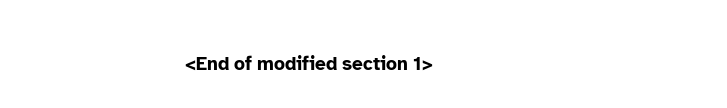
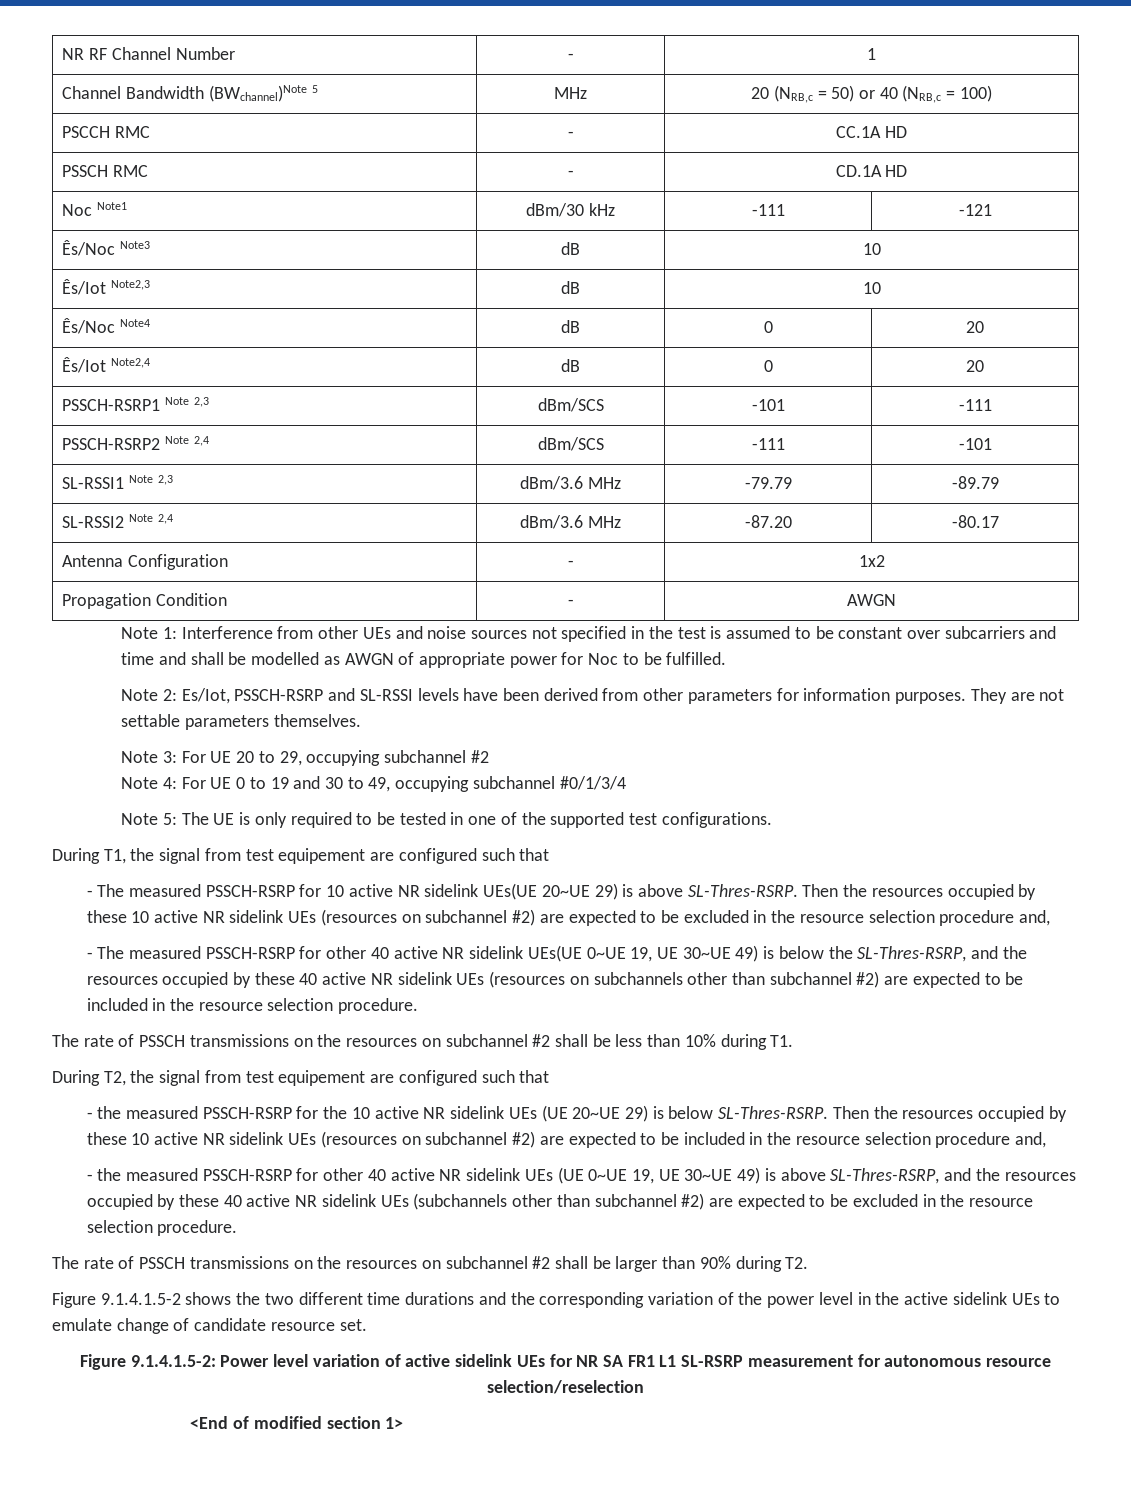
+ NR RF Channel Number | - | 1
+ Channel Bandwidth (BWchannel)Note 5 | MHz | 20 (NRB,c = 50) or 40 (NRB,c = 100)
+ PSCCH RMC | - | CC.1A HD
+ PSSCH RMC | - | CD.1A HD
+ Noc Note1 | dBm/30 kHz | -111 | -121
+ Ês/Noc Note3 | dB | 10
+ Ês/Iot Note2,3 | dB | 10
+ Ês/Noc Note4 | dB | 0 | 20
+ Ês/Iot Note2,4 | dB | 0 | 20
+ PSSCH-RSRP1 Note 2,3 | dBm/SCS | -101 | -111
+ PSSCH-RSRP2 Note 2,4 | dBm/SCS | -111 | -101
+ SL-RSSI1 Note 2,3 | dBm/3.6 MHz | -79.79 | -89.79
+ SL-RSSI2 Note 2,4 | dBm/3.6 MHz | -87.20 | -80.17
+ Antenna Configuration | - | 1x2
+ Propagation Condition | - | AWGN
+ Note 1: Interference from other UEs and noise sources not specified in the test is assumed to be constant over subcarriers and time and shall be modelled as AWGN of appropriate power for Noc to be fulfilled.
+ Note 2: Es/Iot, PSSCH-RSRP and SL-RSSI levels have been derived from other parameters for information purposes. They are not settable parameters themselves.
+ Note 3: For UE 20 to 29, occupying subchannel #2
+ Note 4: For UE 0 to 19 and 30 to 49, occupying subchannel #0/1/3/4
+ Note 5: The UE is only required to be tested in one of the supported test configurations.
+ During T1, the signal from test equipement are configured such that
+ - The measured PSSCH-RSRP for 10 active NR sidelink UEs(UE 20~UE 29) is above SL-Thres-RSRP. Then the resources occupied by these 10 active NR sidelink UEs (resources on subchannel #2) are expected to be excluded in the resource selection procedure and,
+ - The measured PSSCH-RSRP for other 40 active NR sidelink UEs(UE 0~UE 19, UE 30~UE 49) is below the SL-Thres-RSRP, and the resources occupied by these 40 active NR sidelink UEs (resources on subchannels other than subchannel #2) are expected to be included in the resource selection procedure.
+ The rate of PSSCH transmissions on the resources on subchannel #2 shall be less than 10% during T1.
+ During T2, the signal from test equipement are configured such that
+ - the measured PSSCH-RSRP for the 10 active NR sidelink UEs (UE 20~UE 29) is below SL-Thres-RSRP. Then the resources occupied by these 10 active NR sidelink UEs (resources on subchannel #2) are expected to be included in the resource selection procedure and,
+ - the measured PSSCH-RSRP for other 40 active NR sidelink UEs (UE 0~UE 19, UE 30~UE 49) is above SL-Thres-RSRP, and the resources occupied by these 40 active NR sidelink UEs (subchannels other than subchannel #2) are expected to be excluded in the resource selection procedure.
+ The rate of PSSCH transmissions on the resources on subchannel #2 shall be larger than 90% during T2.
+ Figure 9.1.4.1.5-2 shows the two different time durations and the corresponding variation of the power level in the active sidelink UEs to emulate change of candidate resource set.
+ Figure 9.1.4.1.5-2: Power level variation of active sidelink UEs for NR SA FR1 L1 SL-RSRP measurement for autonomous resource selection/reselection

